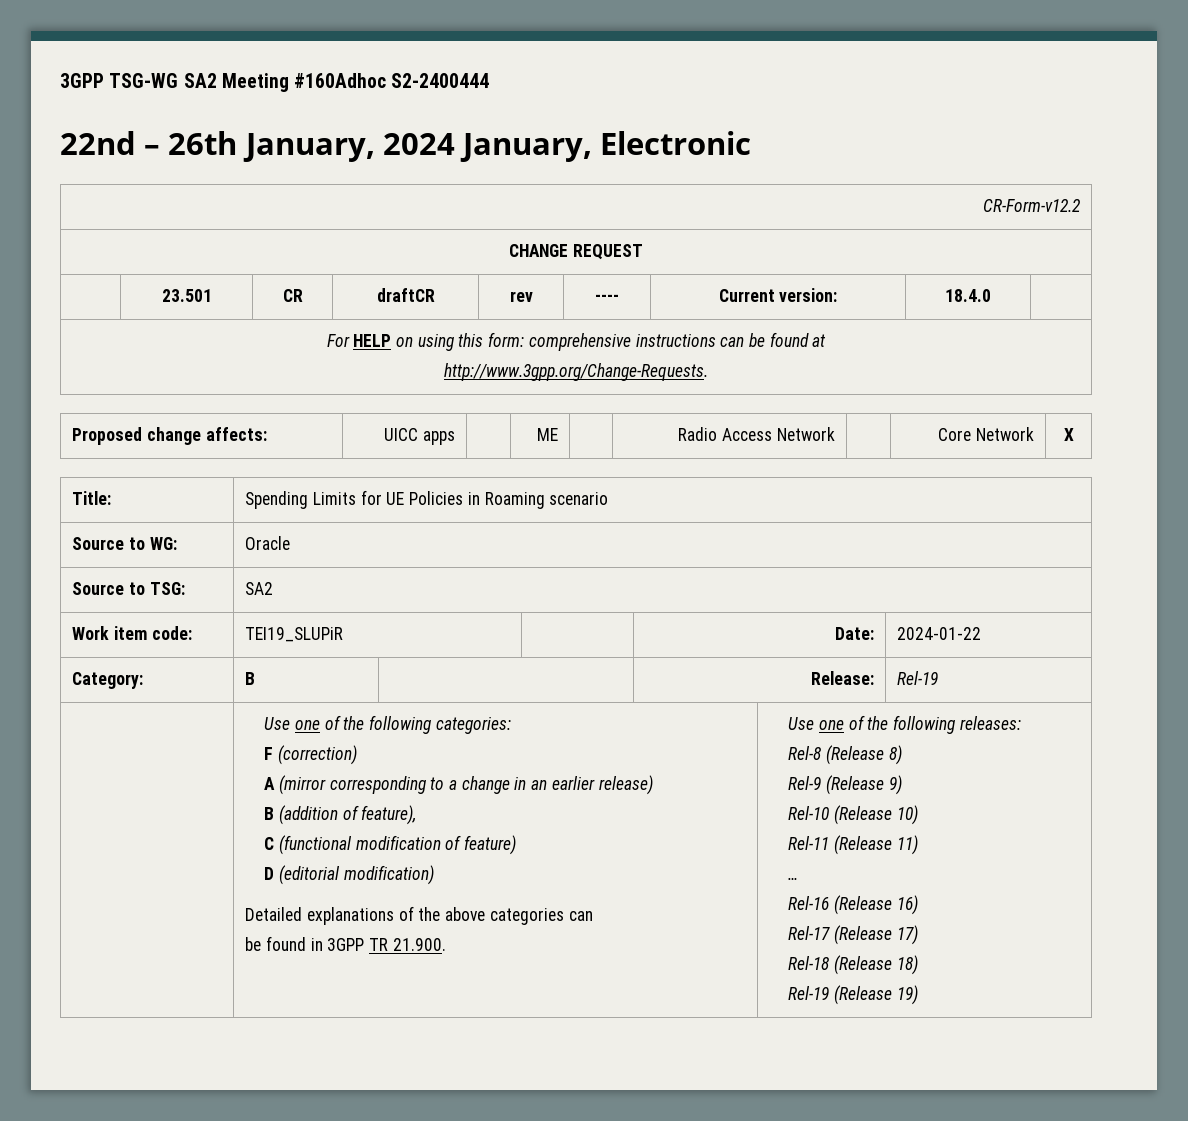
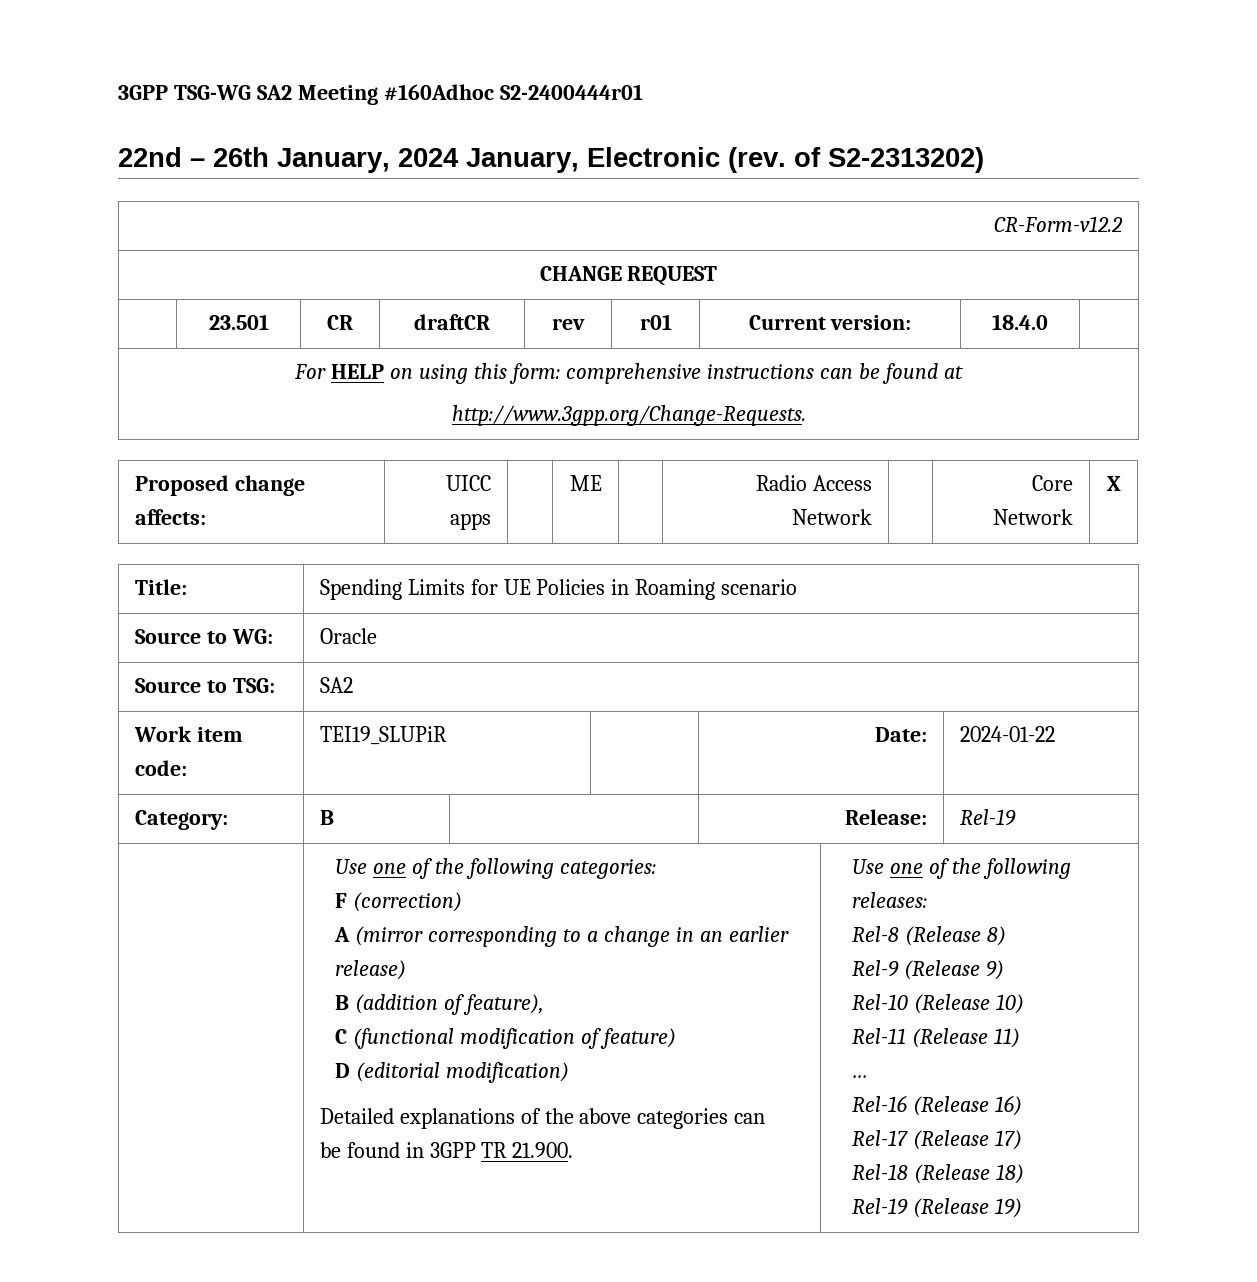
- 3GPP TSG-WG SA2 Meeting #160Adhoc S2-2400444
+ 3GPP TSG-WG SA2 Meeting #160Adhoc S2-2400444r01
- 22nd – 26th January, 2024 January, Electronic
+ 22nd – 26th January, 2024 January, Electronic (rev. of S2-2313202)
- | 23.501 | CR | draftCR | rev | ---- | Current version: | 18.4.0 |
+ | 23.501 | CR | draftCR | rev | r01 | Current version: | 18.4.0 |

